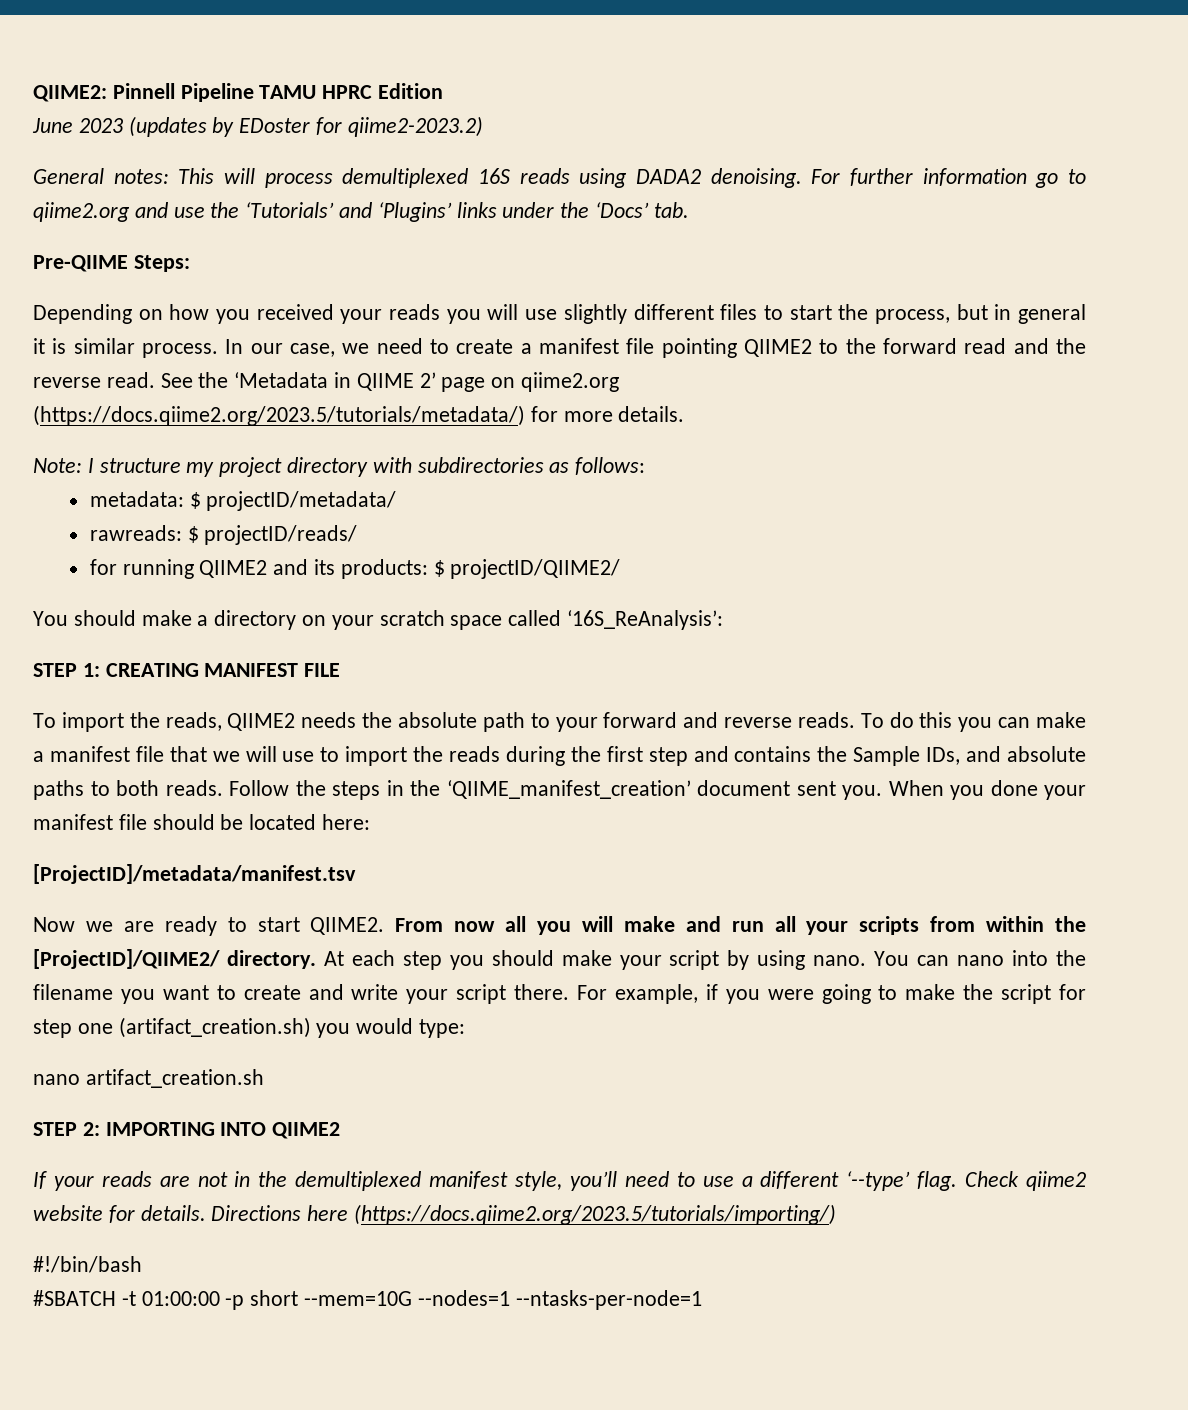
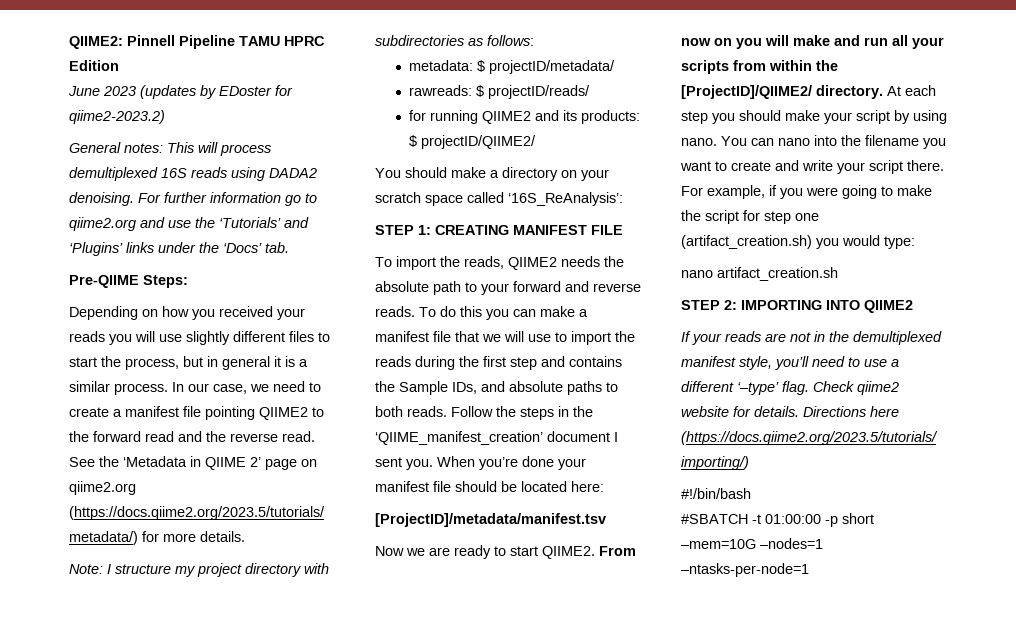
- Depending on how you received your reads you will use slightly different files to start the process, but in general it is similar process.
+ Depending on how you received your reads you will use slightly different files to start the process, but in general it is a similar process.
- Follow the steps in the ‘QIIME_manifest_creation’ document sent you.
+ Follow the steps in the ‘QIIME_manifest_creation’ document I sent you.
- When you done your manifest file should be located here:
+ When you’re done your manifest file should be located here:
- From now all you will make and run all your scripts from within the [ProjectID]/QIIME2/ directory.
+ From now on you will make and run all your scripts from within the [ProjectID]/QIIME2/ directory.
- If your reads are not in the demultiplexed manifest style, you’ll need to use a different ‘--type’ flag.
+ If your reads are not in the demultiplexed manifest style, you’ll need to use a different ‘–type’ flag.
- #SBATCH -t 01:00:00 -p short --mem=10G --nodes=1 --ntasks-per-node=1
+ #SBATCH -t 01:00:00 -p short –mem=10G –nodes=1 –ntasks-per-node=1

